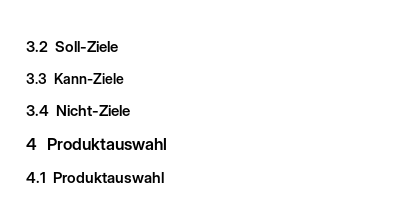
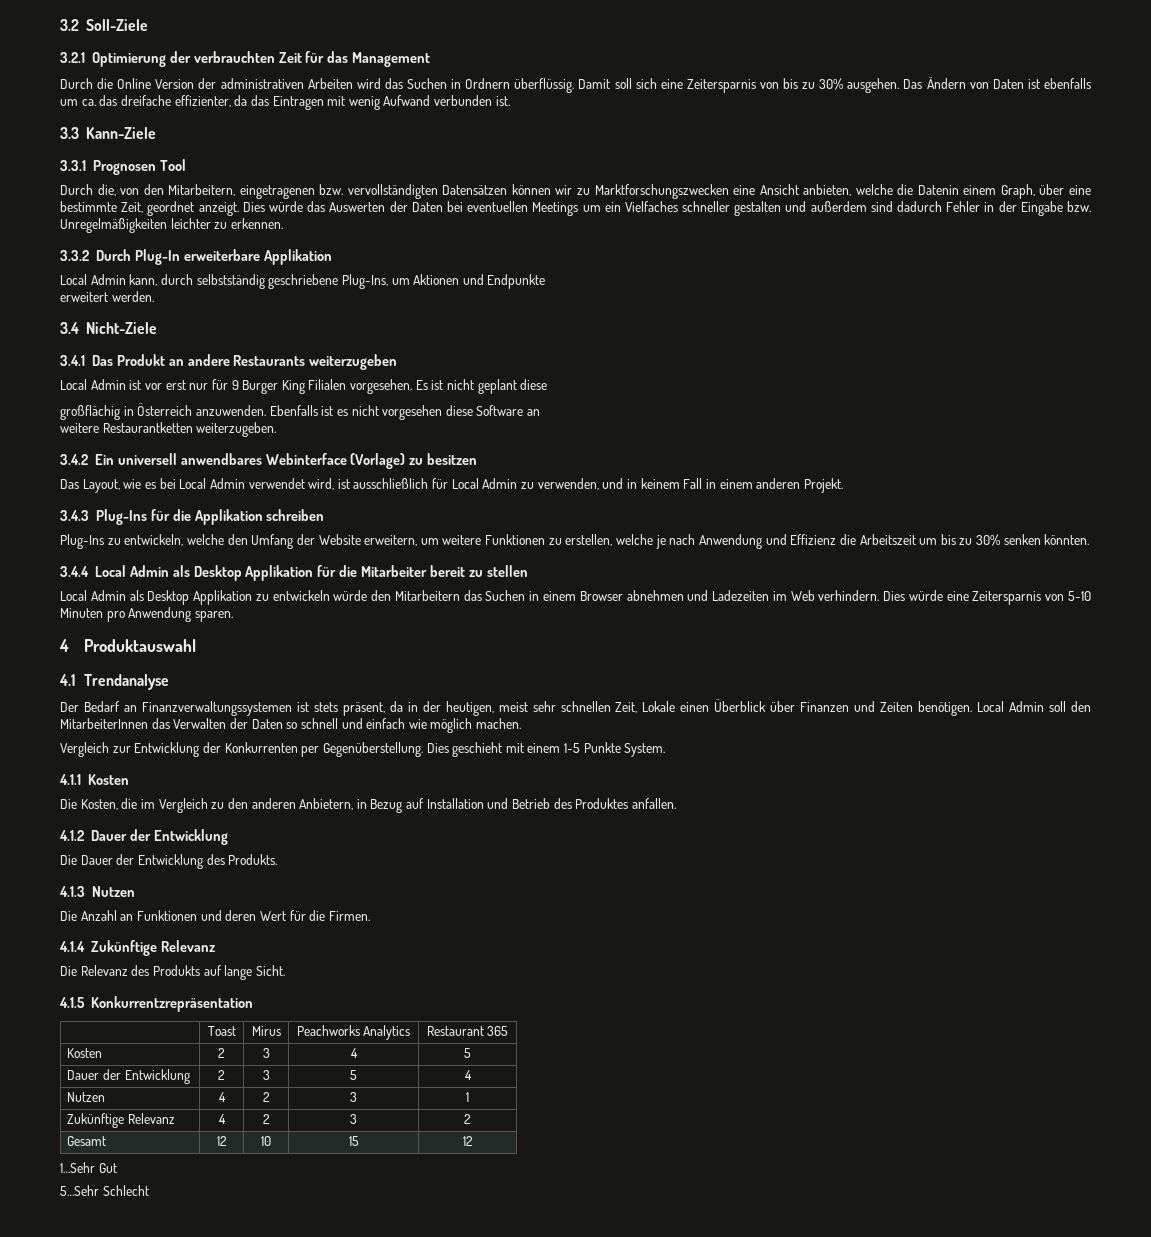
+ 3.2.1 Optimierung der verbrauchten Zeit für das Management
+ Durch die Online Version der administrativen Arbeiten wird das Suchen in Ordnern überflüssig. Damit soll sich eine Zeitersparnis von bis zu 30% ausgehen. Das Ändern von Daten ist ebenfalls um ca. das dreifache effizienter, da das Eintragen mit wenig Aufwand verbunden ist.
  3.3 Kann-Ziele
+ 3.3.1 Prognosen Tool
+ Durch die, von den Mitarbeitern, eingetragenen bzw. vervollständigten Datensätzen können wir zu Marktforschungszwecken eine Ansicht anbieten, welche die Datenin einem Graph, über eine bestimmte Zeit, geordnet anzeigt. Dies würde das Auswerten der Daten bei eventuellen Meetings um ein Vielfaches schneller gestalten und außerdem sind dadurch Fehler in der Eingabe bzw. Unregelmäßigkeiten leichter zu erkennen.
+ 3.3.2 Durch Plug-In erweiterbare Applikation
+ Local Admin kann, durch selbstständig geschriebene Plug-Ins, um Aktionen und Endpunkte
+ erweitert werden.
  3.4 Nicht-Ziele
+ 3.4.1 Das Produkt an andere Restaurants weiterzugeben
+ Local Admin ist vor erst nur für 9 Burger King Filialen vorgesehen. Es ist nicht geplant diese
+ großflächig in Österreich anzuwenden. Ebenfalls ist es nicht vorgesehen diese Software an
+ weitere Restaurantketten weiterzugeben.
+ 3.4.2 Ein universell anwendbares Webinterface (Vorlage) zu besitzen
+ Das Layout, wie es bei Local Admin verwendet wird, ist ausschließlich für Local Admin zu verwenden, und in keinem Fall in einem anderen Projekt.
+ 3.4.3 Plug-Ins für die Applikation schreiben
+ Plug-Ins zu entwickeln, welche den Umfang der Website erweitern, um weitere Funktionen zu erstellen, welche je nach Anwendung und Effizienz die Arbeitszeit um bis zu 30% senken könnten.
+ 3.4.4 Local Admin als Desktop Applikation für die Mitarbeiter bereit zu stellen
+ Local Admin als Desktop Applikation zu entwickeln würde den Mitarbeitern das Suchen in einem Browser abnehmen und Ladezeiten im Web verhindern. Dies würde eine Zeitersparnis von 5-10 Minuten pro Anwendung sparen.
  4 Produktauswahl
- 4.1 Produktauswahl
+ 4.1 Trendanalyse
+ Der Bedarf an Finanzverwaltungssystemen ist stets präsent, da in der heutigen, meist sehr schnellen Zeit, Lokale einen Überblick über Finanzen und Zeiten benötigen. Local Admin soll den MitarbeiterInnen das Verwalten der Daten so schnell und einfach wie möglich machen.
+ Vergleich zur Entwicklung der Konkurrenten per Gegenüberstellung. Dies geschieht mit einem 1-5 Punkte System.
+ 4.1.1 Kosten
+ Die Kosten, die im Vergleich zu den anderen Anbietern, in Bezug auf Installation und Betrieb des Produktes anfallen.
+ 4.1.2 Dauer der Entwicklung
+ Die Dauer der Entwicklung des Produkts.
+ 4.1.3 Nutzen
+ Die Anzahl an Funktionen und deren Wert für die Firmen.
+ 4.1.4 Zukünftige Relevanz
+ Die Relevanz des Produkts auf lange Sicht.
+ 4.1.5 Konkurrentzrepräsentation
+ | Toast | Mirus | Peachworks Analytics | Restaurant 365
+ Kosten | 2 | 3 | 4 | 5
+ Dauer der Entwicklung | 2 | 3 | 5 | 4
+ Nutzen | 4 | 2 | 3 | 1
+ Zukünftige Relevanz | 4 | 2 | 3 | 2
+ Gesamt | 12 | 10 | 15 | 12
+ 1…Sehr Gut
+ 5…Sehr Schlecht

